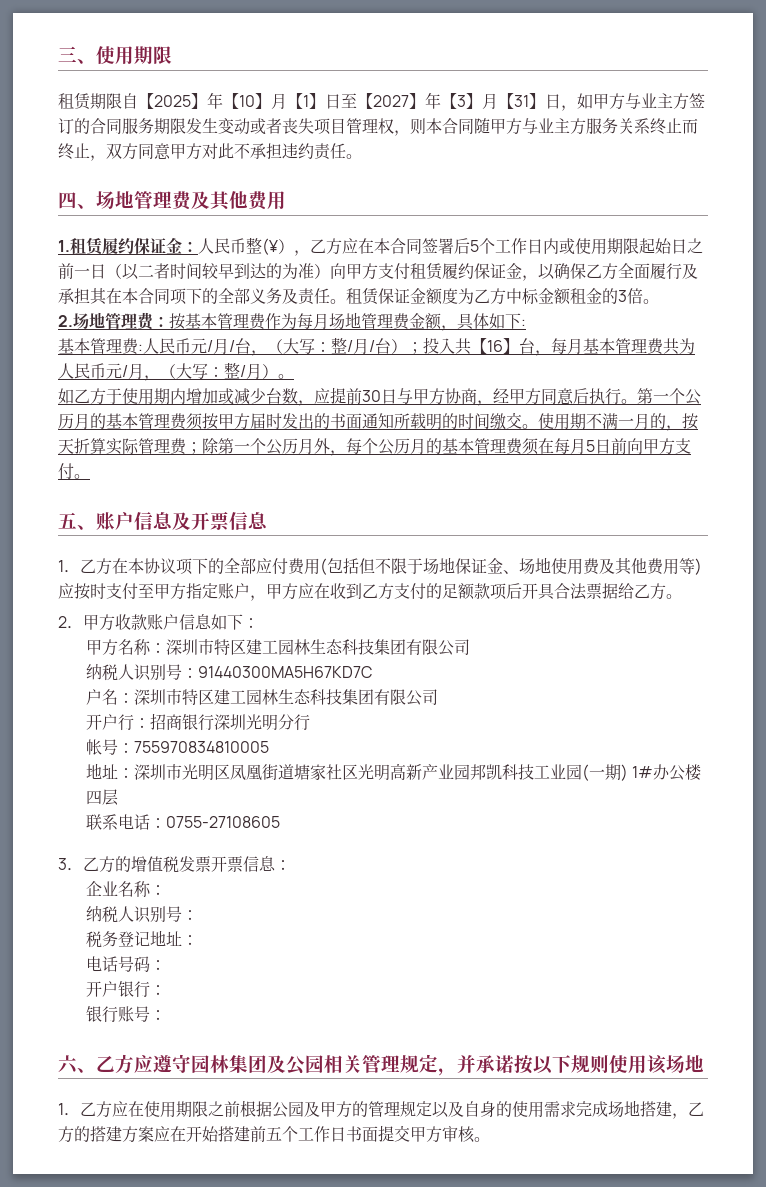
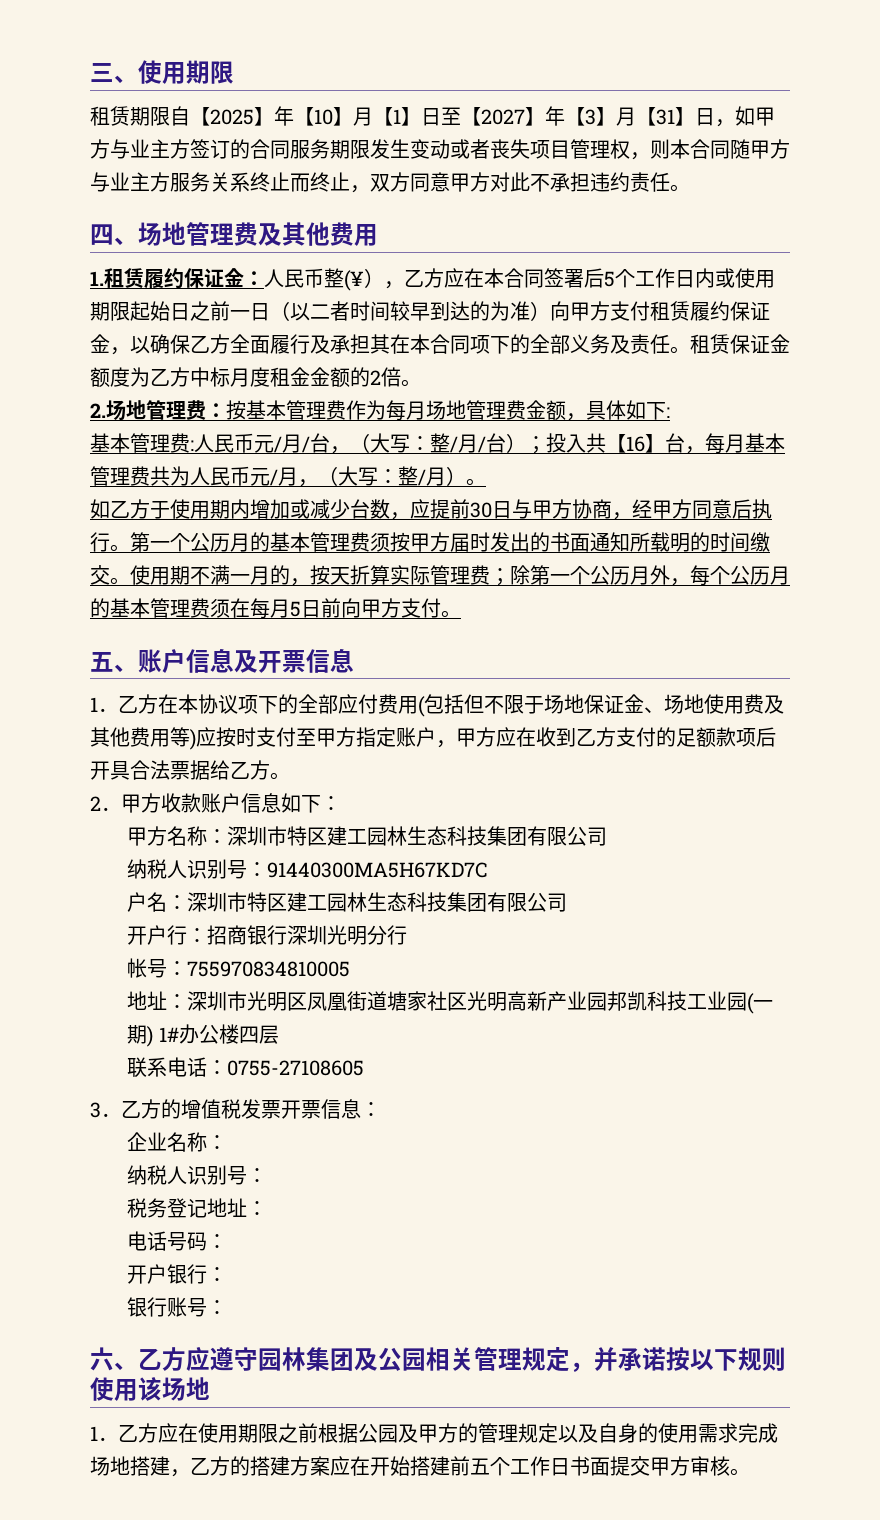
- 租赁保证金额度为乙方中标金额租金的3倍。
+ 租赁保证金额度为乙方中标月度租金金额的2倍。

